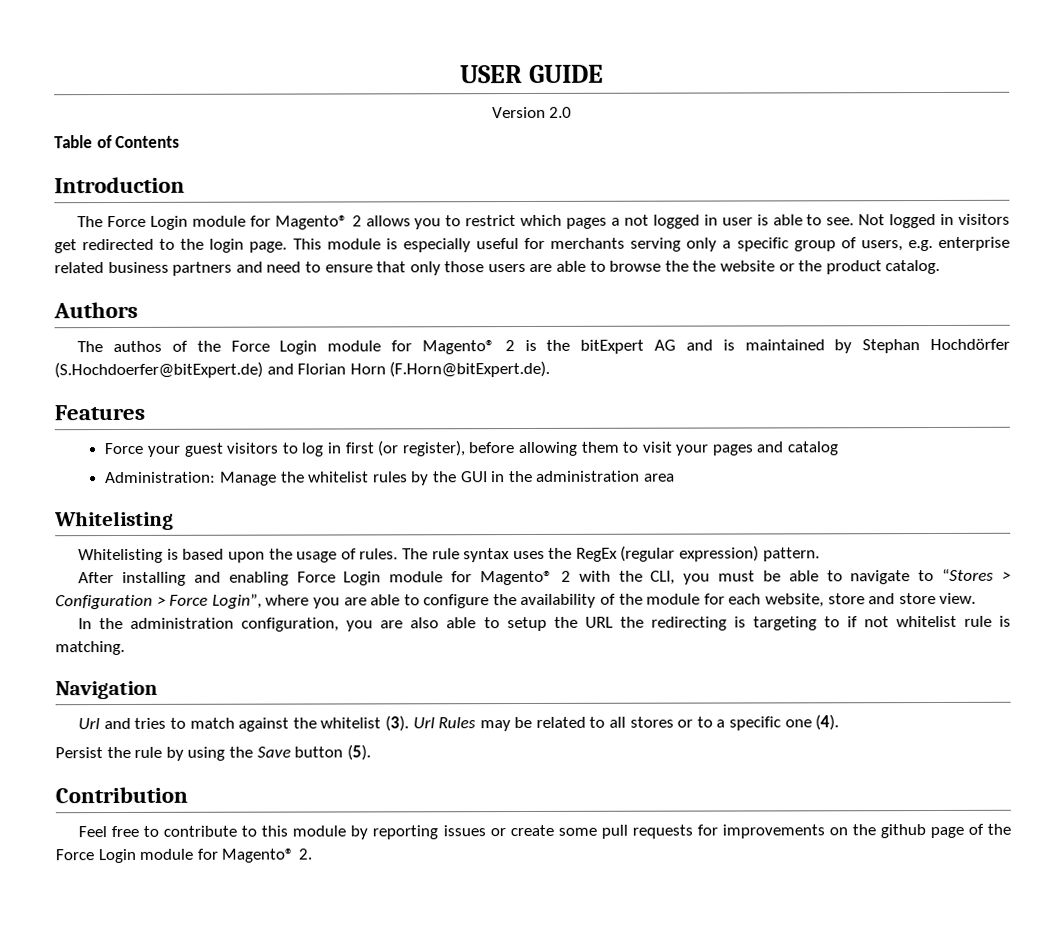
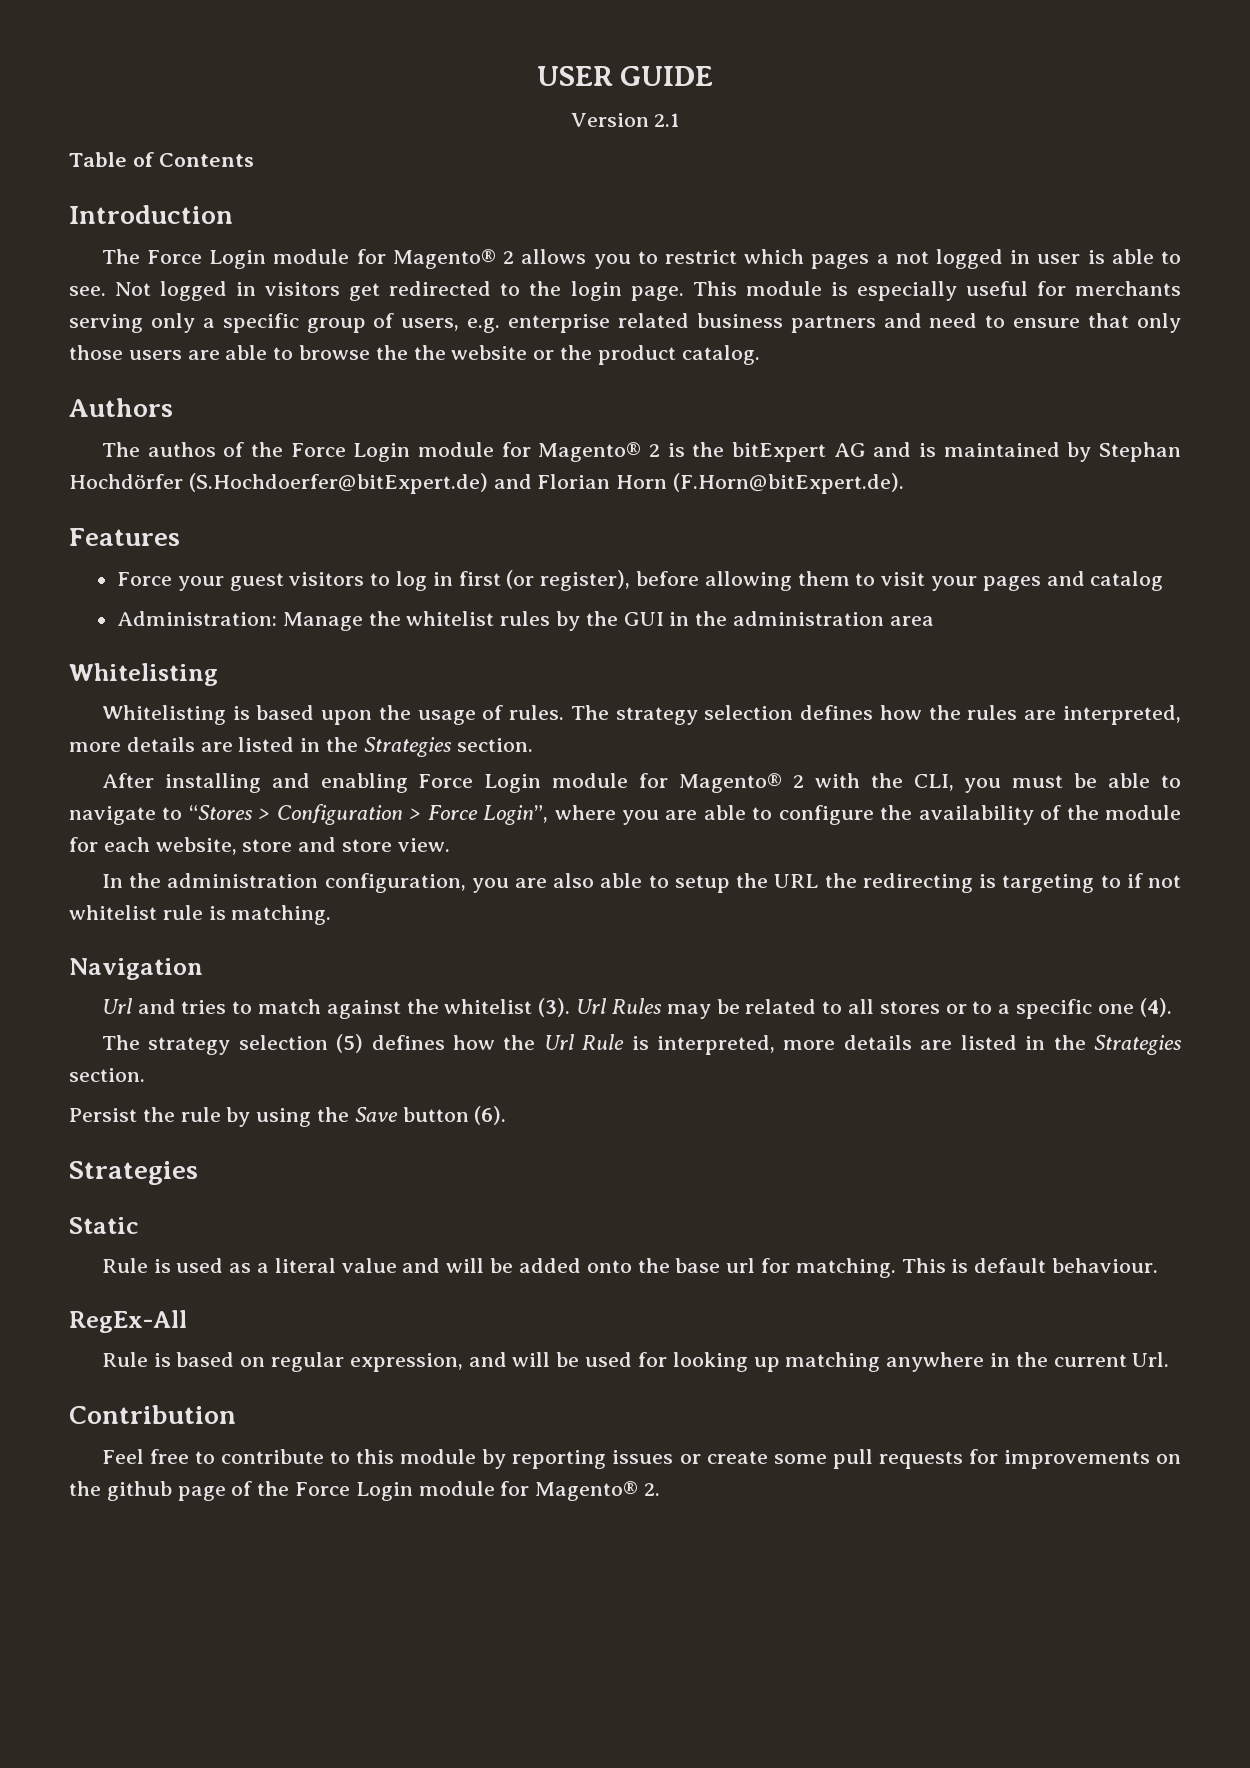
- Version 2.0
+ Version 2.1
- The rule syntax uses the RegEx (regular expression) pattern.
+ The strategy selection defines how the rules are interpreted, more details are listed in the Strategies section.
+ The strategy selection (5) defines how the Url Rule is interpreted, more details are listed in the Strategies section.
- Persist the rule by using the Save button (5).
+ Persist the rule by using the Save button (6).
+ Strategies
+ Static
+ Rule is used as a literal value and will be added onto the base url for matching. This is default behaviour.
+ RegEx-All
+ Rule is based on regular expression, and will be used for looking up matching anywhere in the current Url.

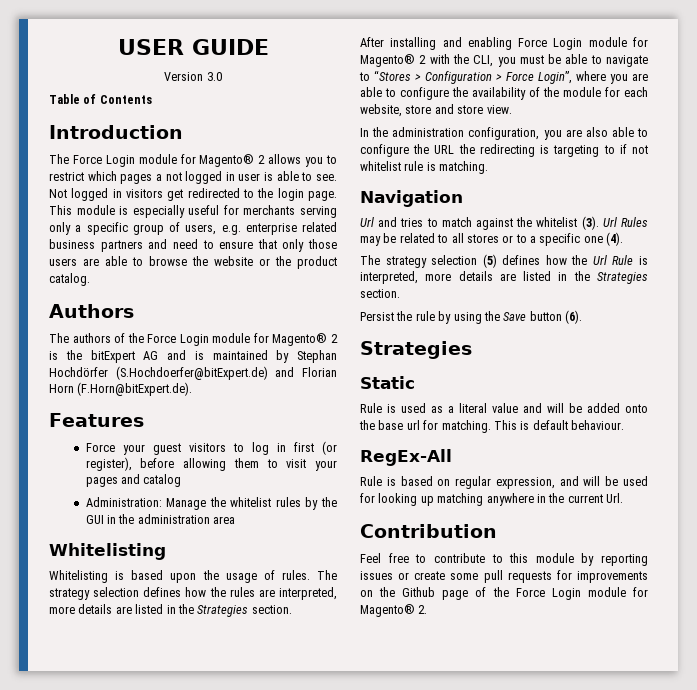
- Version 2.1
+ Version 3.0
- This module is especially useful for merchants serving only a specific group of users, e.g. enterprise related business partners and need to ensure that only those users are able to browse the the website or the product catalog.
+ This module is especially useful for merchants serving only a specific group of users, e.g. enterprise related business partners and need to ensure that only those users are able to browse the website or the product catalog.
- The authos of the Force Login module for Magento® 2 is the bitExpert AG and is maintained by Stephan Hochdörfer (S.Hochdoerfer@bitExpert.de) and Florian Horn (F.Horn@bitExpert.de).
+ The authors of the Force Login module for Magento® 2 is the bitExpert AG and is maintained by Stephan Hochdörfer (S.Hochdoerfer@bitExpert.de) and Florian Horn (F.Horn@bitExpert.de).
- In the administration configuration, you are also able to setup the URL the redirecting is targeting to if not whitelist rule is matching.
+ In the administration configuration, you are also able to configure the URL the redirecting is targeting to if not whitelist rule is matching.
- Feel free to contribute to this module by reporting issues or create some pull requests for improvements on the github page of the Force Login module for Magento® 2.
+ Feel free to contribute to this module by reporting issues or create some pull requests for improvements on the Github page of the Force Login module for Magento® 2.

